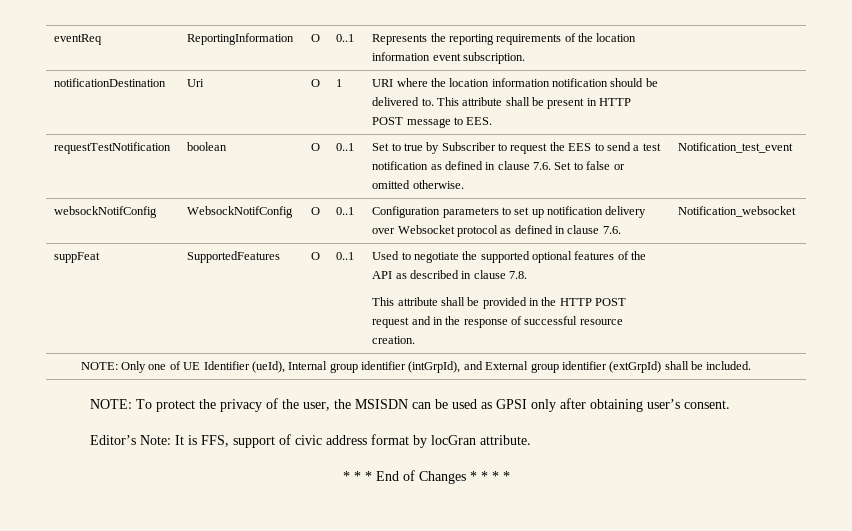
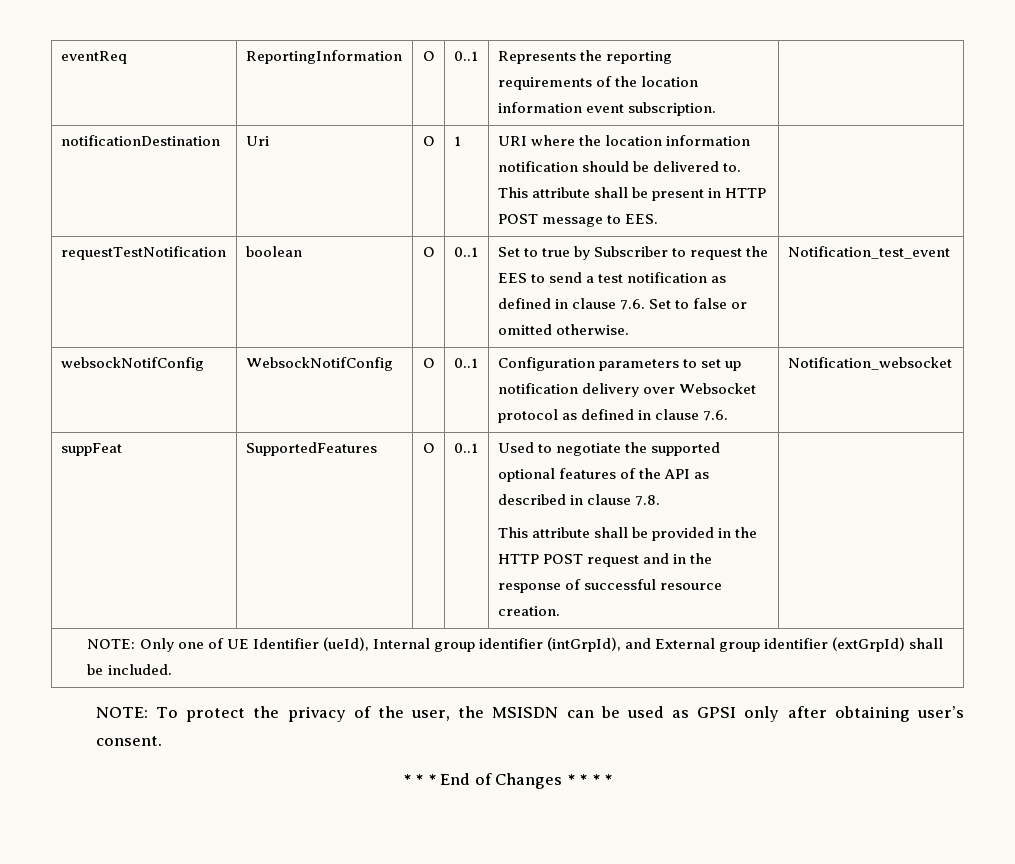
- Editor’s Note: It is FFS, support of civic address format by locGran attribute.

